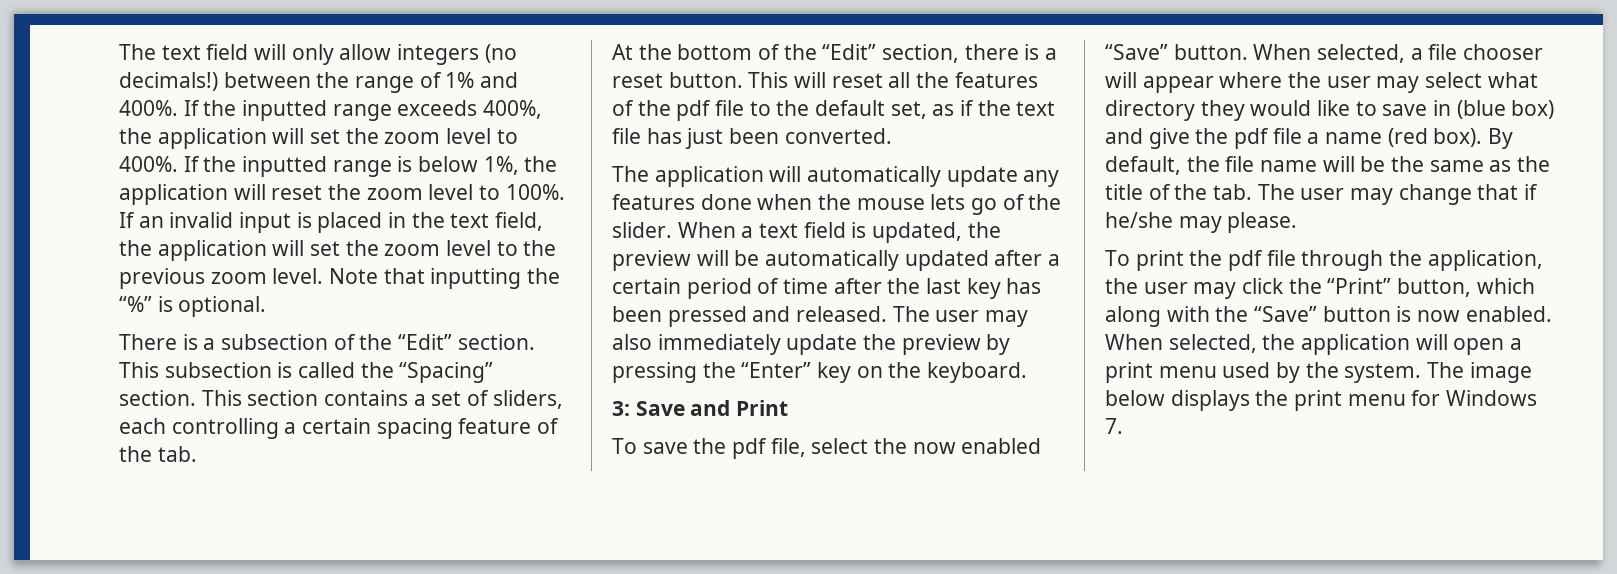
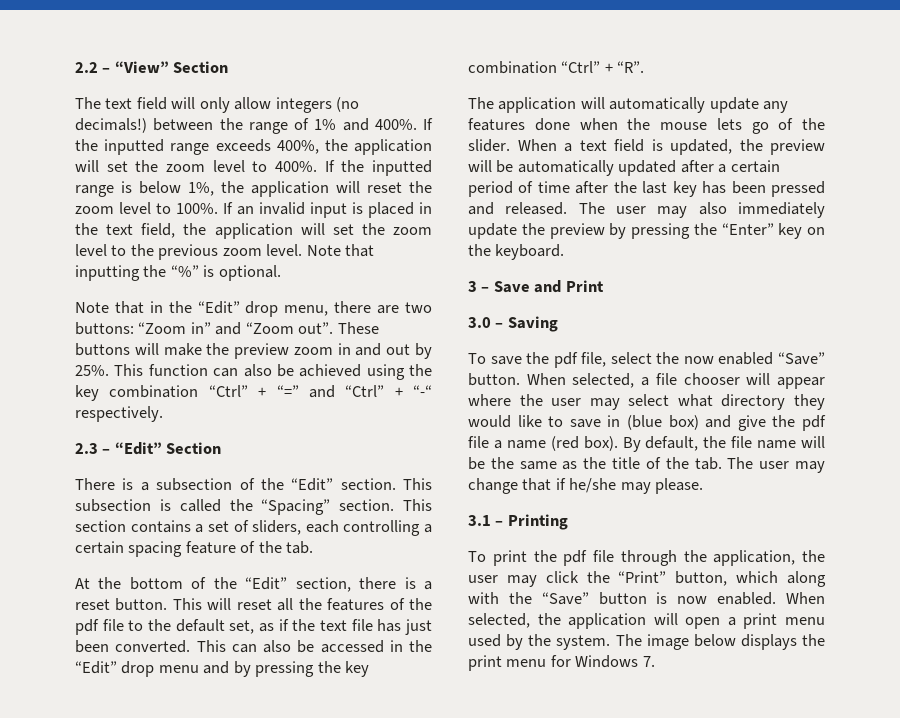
+ 2.2 – “View” Section
+ Note that in the “Edit” drop menu, there are two buttons: “Zoom in” and “Zoom out”. These buttons will make the preview zoom in and out by 25%. This function can also be achieved using the key combination “Ctrl” + “=” and “Ctrl” + “-“ respectively.
+ 2.3 – “Edit” Section
+ This can also be accessed in the “Edit” drop menu and by pressing the key combination “Ctrl” + “R”.
- 3: Save and Print
+ 3 – Save and Print
+ 3.0 – Saving
+ 3.1 – Printing

